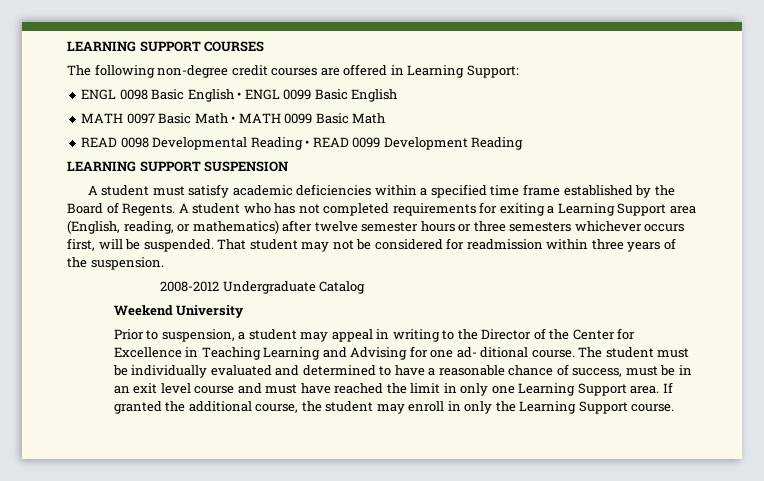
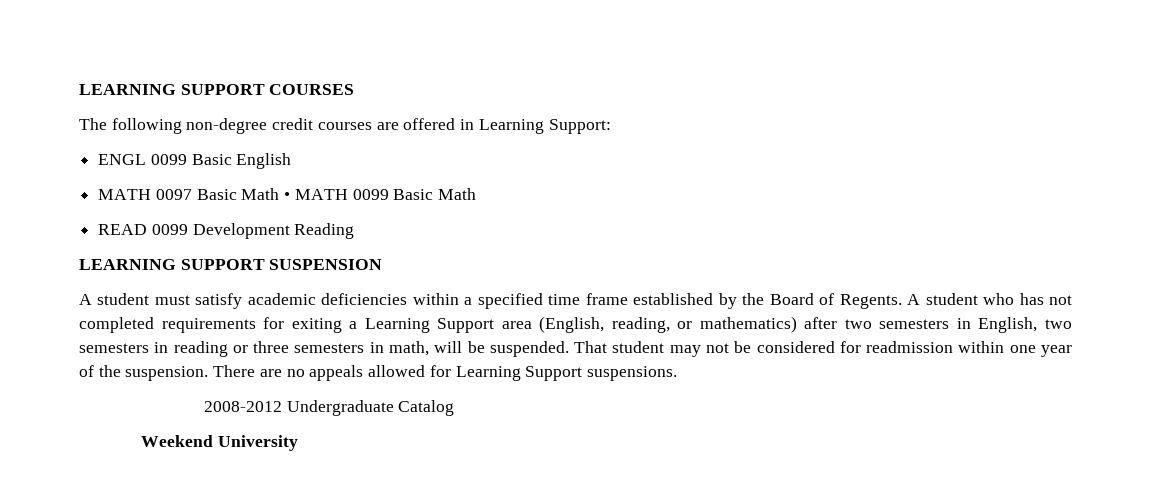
- ENGL 0098 Basic English • ENGL 0099 Basic English
+ ENGL 0099 Basic English
- READ 0098 Developmental Reading • READ 0099 Development Reading
+ READ 0099 Development Reading
- A student who has not completed requirements for exiting a Learning Support area (English, reading, or mathematics) after twelve semester hours or three semesters whichever occurs first, will be suspended.
+ A student who has not completed requirements for exiting a Learning Support area (English, reading, or mathematics) after two semesters in English, two semesters in reading or three semesters in math, will be suspended.
- That student may not be considered for readmission within three years of the suspension.
+ That student may not be considered for readmission within one year of the suspension. There are no appeals allowed for Learning Support suspensions.
- Prior to suspension, a student may appeal in writing to the Director of the Center for Excellence in Teaching Learning and Advising for one ad- ditional course. The student must be individually evaluated and determined to have a reasonable chance of success, must be in an exit level course and must have reached the limit in only one Learning Support area. If granted the additional course, the student may enroll in only the Learning Support course.

